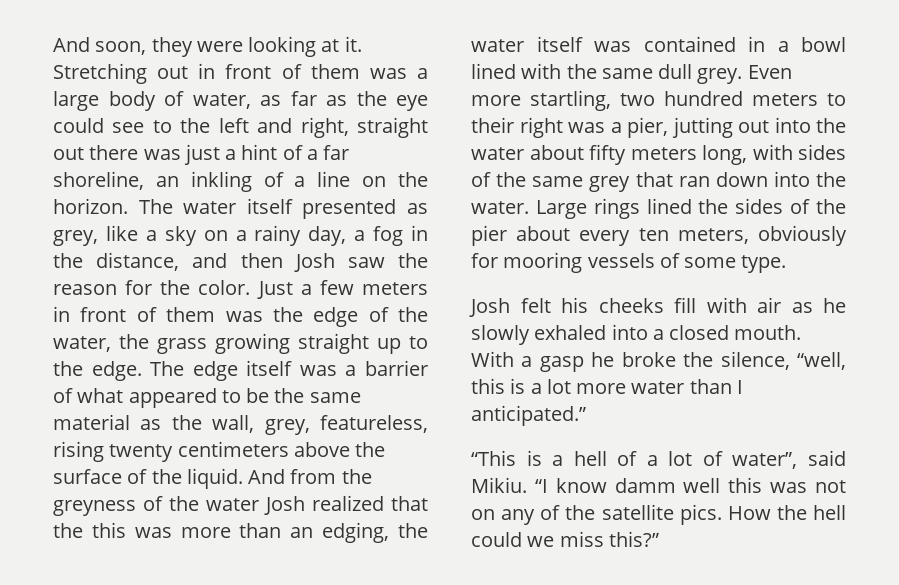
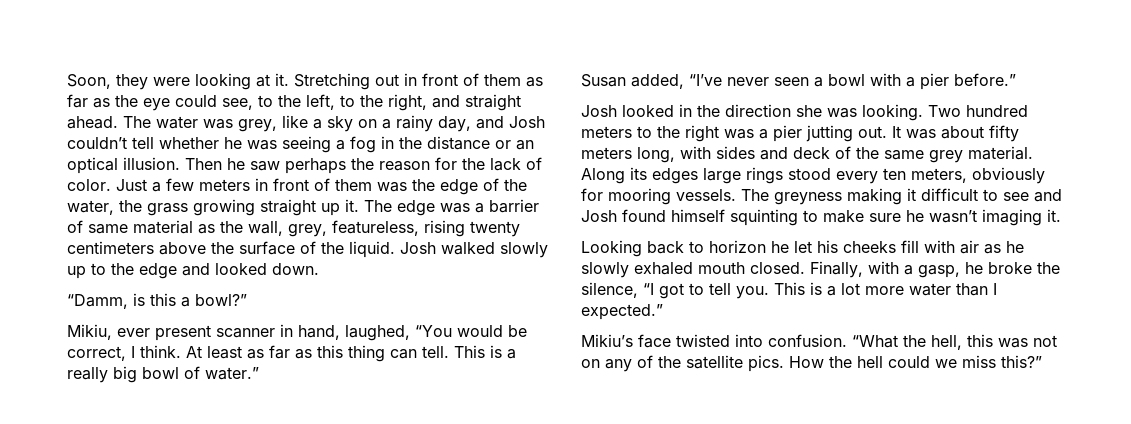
- And soon, they were looking at it.
+ Soon, they were looking at it.
- Stretching out in front of them was a large body of water, as far as the eye could see to the left and right, straight out there was just a hint of a far shoreline, an inkling of a line on the horizon. The water itself presented as grey, like a sky on a rainy day, a fog in the distance, and then Josh saw the reason for the color.
+ Stretching out in front of them as far as the eye could see, to the left, to the right, and straight ahead. The water was grey, like a sky on a rainy day, and Josh couldn’t tell whether he was seeing a fog in the distance or an optical illusion. Then he saw perhaps the reason for the lack of color.
- Just a few meters in front of them was the edge of the water, the grass growing straight up to the edge.
+ Just a few meters in front of them was the edge of the water, the grass growing straight up it.
- The edge itself was a barrier of what appeared to be the same material as the wall, grey, featureless, rising twenty centimeters above the surface of the liquid.
+ The edge was a barrier of same material as the wall, grey, featureless, rising twenty centimeters above the surface of the liquid.
- And from the greyness of the water Josh realized that the this was more than an edging, the water itself was contained in a bowl lined with the same dull grey. Even more startling, two hundred meters to their right was a pier, jutting out into the water about fifty meters long, with sides of the same grey that ran down into the water. Large rings lined the sides of the pier about every ten meters, obviously for mooring vessels of some type.
- Josh felt his cheeks fill with air as he slowly exhaled into a closed mouth. With a gasp he broke the silence, “well, this is a lot more water than I anticipated.”
- “This is a hell of a lot of water”, said Mikiu. “I know damm well this was not on any of the satellite pics.
+ Josh walked slowly up to the edge and looked down.
+ “Damm, is this a bowl?”
+ Mikiu, ever present scanner in hand, laughed, “You would be correct, I think. At least as far as this thing can tell. This is a really big bowl of water.”
+ Susan added, “I’ve never seen a bowl with a pier before.”
+ Josh looked in the direction she was looking. Two hundred meters to the right was a pier jutting out. It was about fifty meters long, with sides and deck of the same grey material. Along its edges large rings stood every ten meters, obviously for mooring vessels. The greyness making it difficult to see and Josh found himself squinting to make sure he wasn’t imaging it.
+ Looking back to horizon he let his cheeks fill with air as he slowly exhaled mouth closed. Finally, with a gasp, he broke the silence, “I got to tell you. This is a lot more water than I expected.”
+ Mikiu’s face twisted into confusion. “What the hell, this was not on any of the satellite pics.

